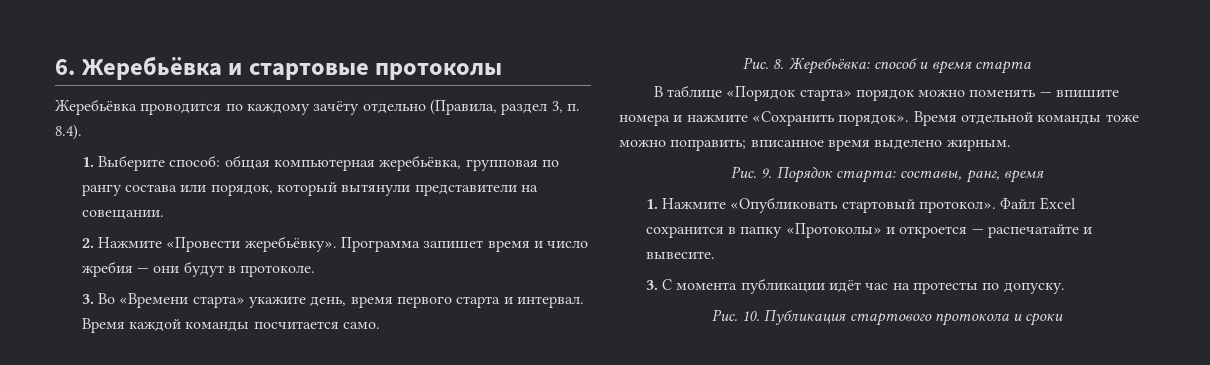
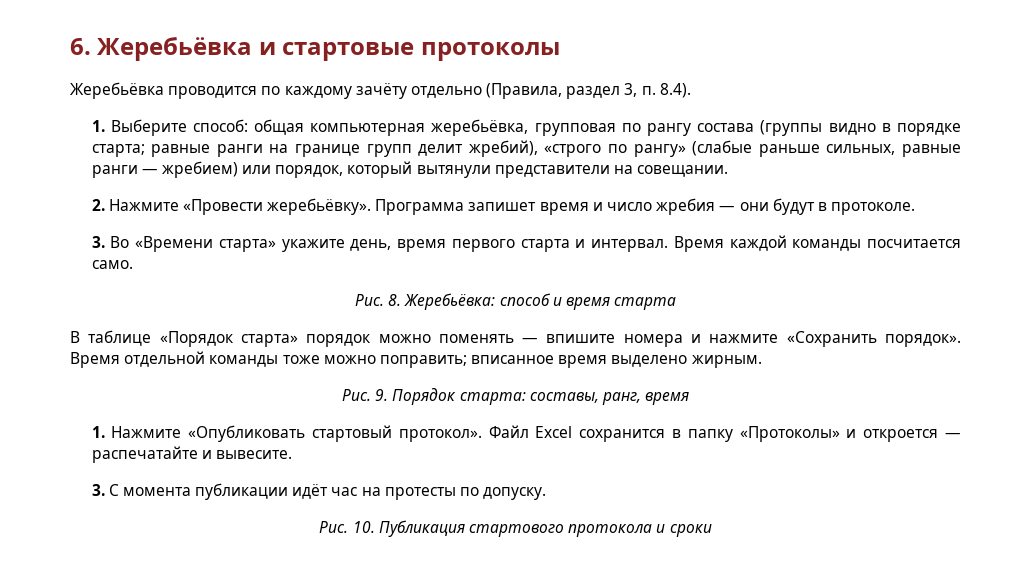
- 1. Выберите способ: общая компьютерная жеребьёвка, групповая по рангу состава или порядок, который вытянули представители на совещании.
+ 1. Выберите способ: общая компьютерная жеребьёвка, групповая по рангу состава (группы видно в порядке старта; равные ранги на границе групп делит жребий), «строго по рангу» (слабые раньше сильных, равные ранги — жребием) или порядок, который вытянули представители на совещании.

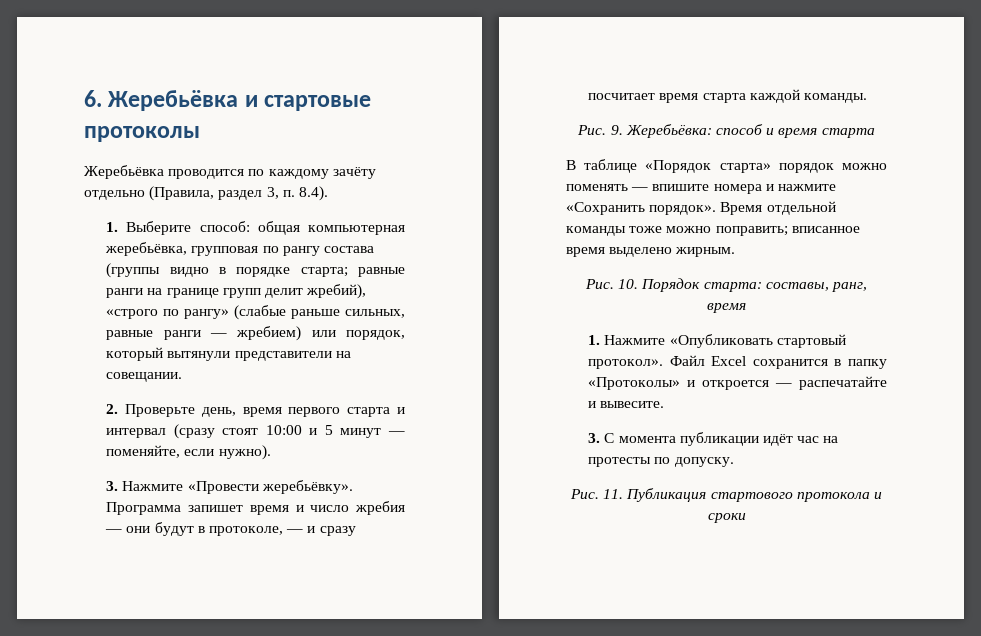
- 2. Нажмите «Провести жеребьёвку».
+ 2. Проверьте день, время первого старта и интервал (сразу стоят 10:00 и 5 минут — поменяйте, если нужно).
+ 3. Нажмите «Провести жеребьёвку».
- Программа запишет время и число жребия — они будут в протоколе.
- 3. Во «Времени старта» укажите день, время первого старта и интервал. Время каждой команды посчитается само.
- Рис. 8. Жеребьёвка: способ и время старта
+ Программа запишет время и число жребия — они будут в протоколе, — и сразу посчитает время старта каждой команды.
+ Рис. 9. Жеребьёвка: способ и время старта
- Рис. 9. Порядок старта: составы, ранг, время
+ Рис. 10. Порядок старта: составы, ранг, время
- Рис. 10. Публикация стартового протокола и сроки
+ Рис. 11. Публикация стартового протокола и сроки

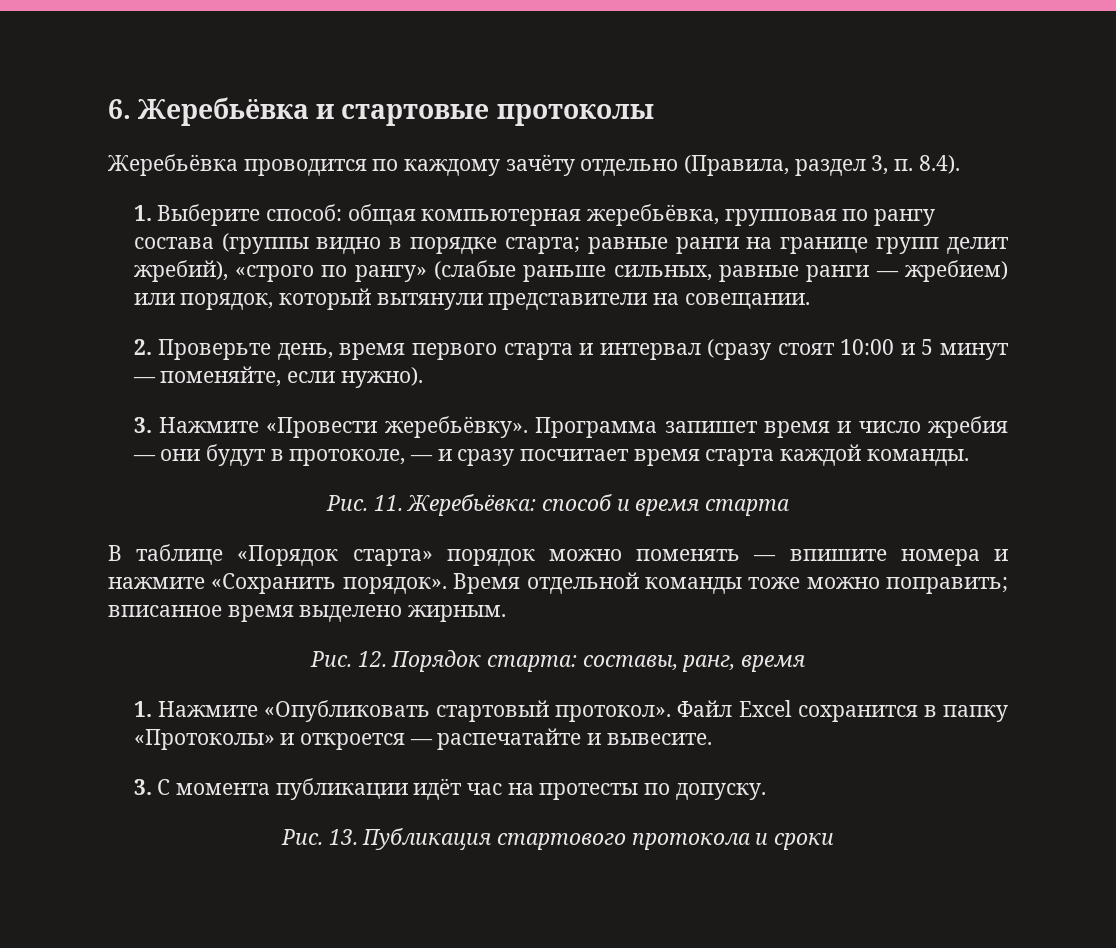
- Рис. 9. Жеребьёвка: способ и время старта
+ Рис. 11. Жеребьёвка: способ и время старта
- Рис. 10. Порядок старта: составы, ранг, время
+ Рис. 12. Порядок старта: составы, ранг, время
- Рис. 11. Публикация стартового протокола и сроки
+ Рис. 13. Публикация стартового протокола и сроки

